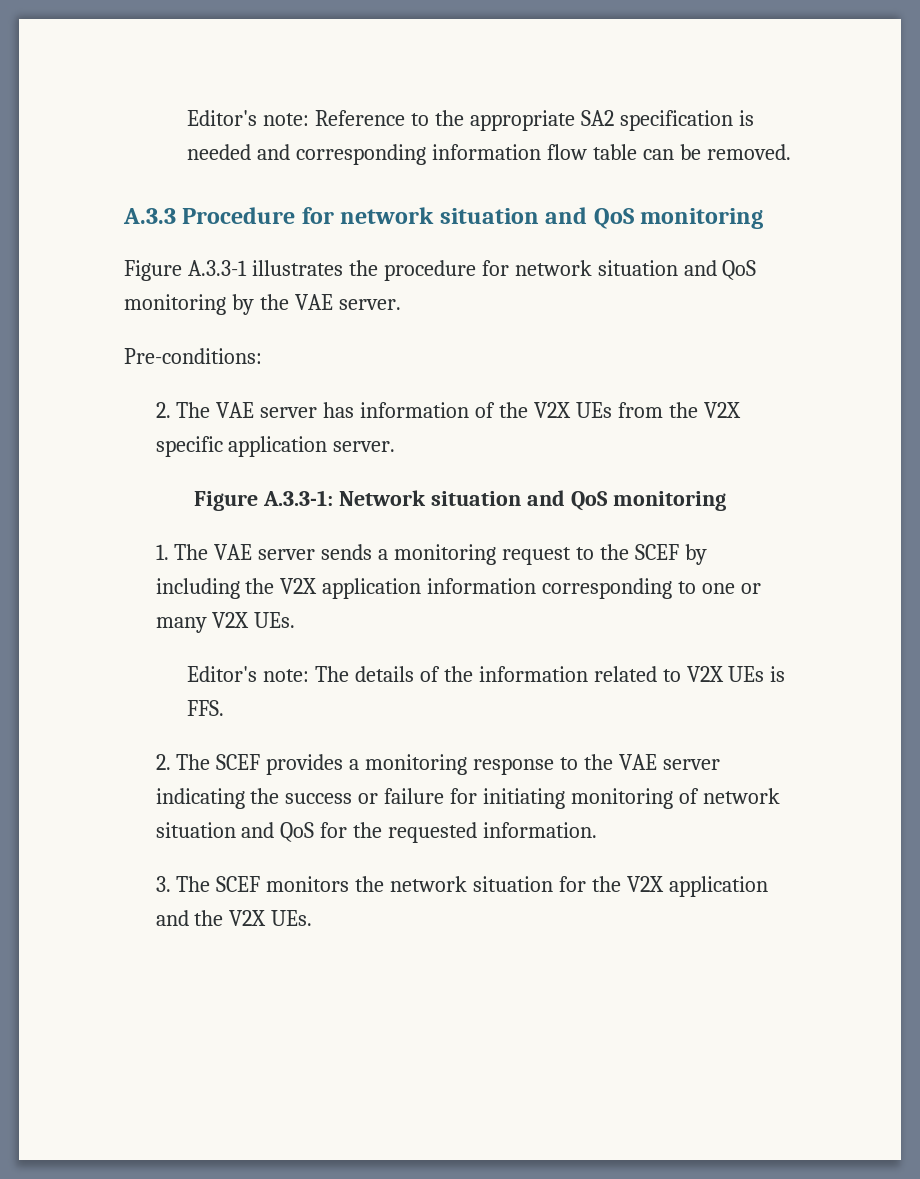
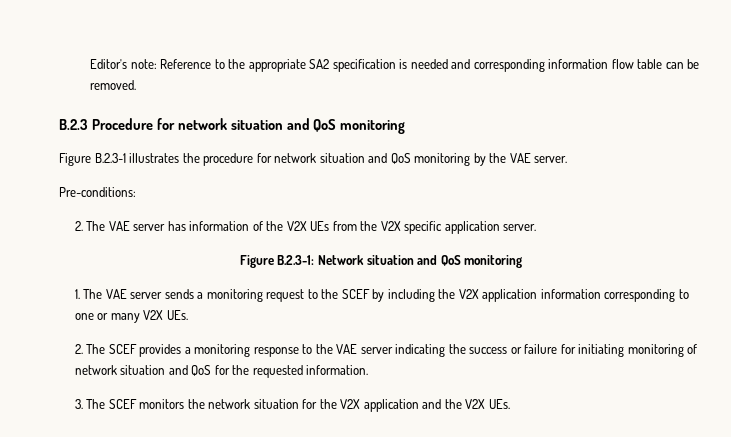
- A.3.3 Procedure for network situation and QoS monitoring
+ B.2.3 Procedure for network situation and QoS monitoring
- Figure A.3.3-1 illustrates the procedure for network situation and QoS monitoring by the VAE server.
+ Figure B.2.3-1 illustrates the procedure for network situation and QoS monitoring by the VAE server.
- Figure A.3.3-1: Network situation and QoS monitoring
+ Figure B.2.3-1: Network situation and QoS monitoring
- Editor's note: The details of the information related to V2X UEs is FFS.

